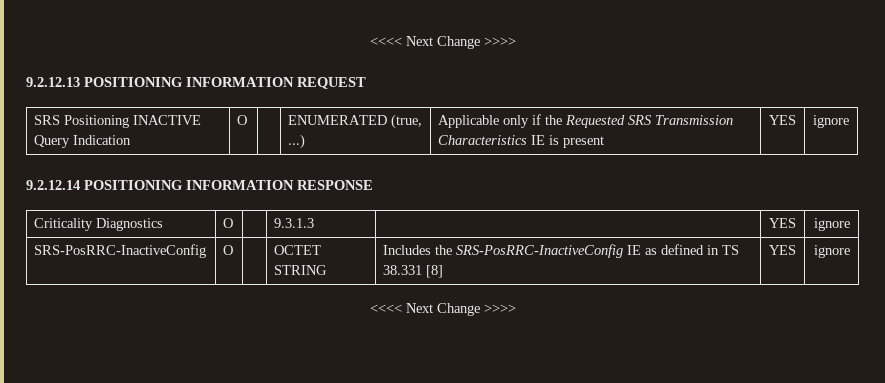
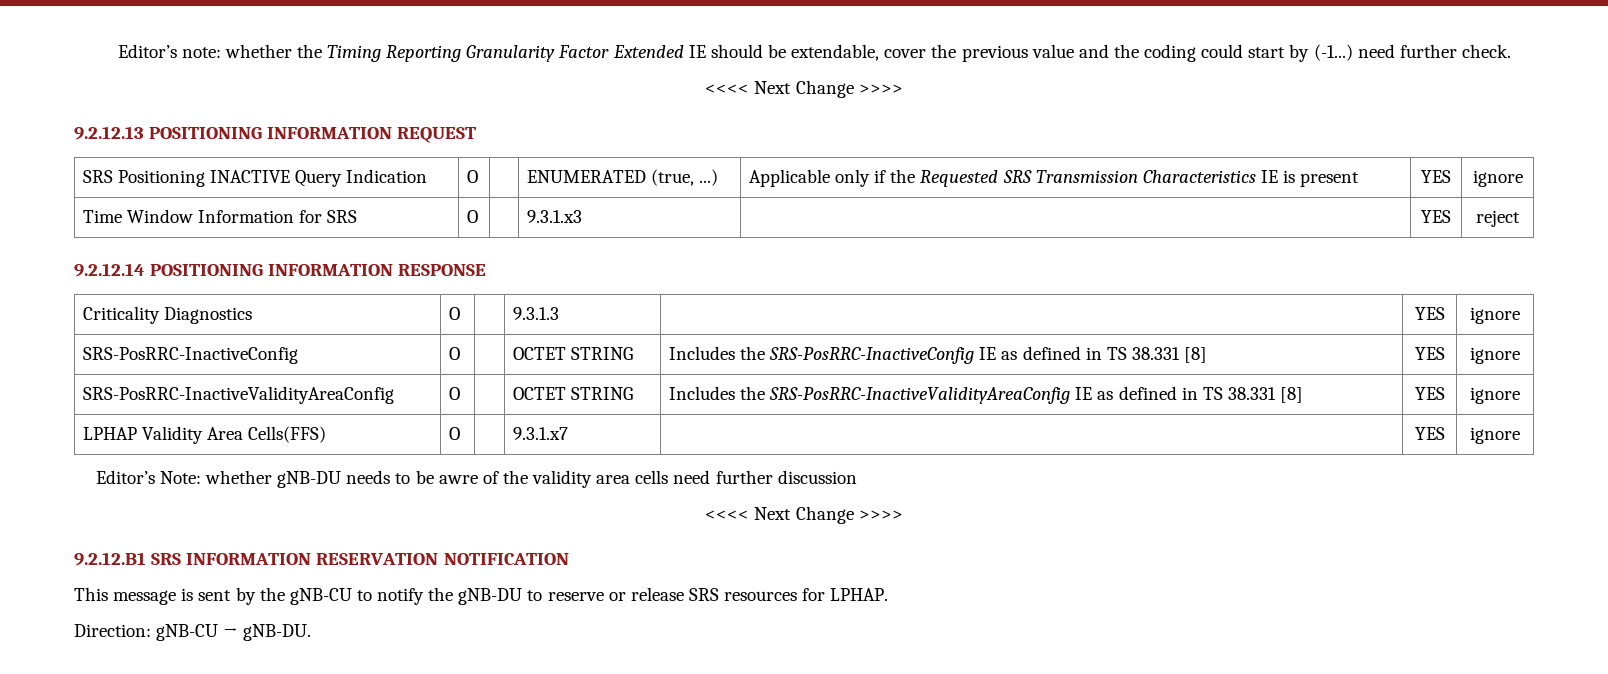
+ Editor’s note: whether the Timing Reporting Granularity Factor Extended IE should be extendable, cover the previous value and the coding could start by (-1...) need further check.
+ Time Window Information for SRS | O | | 9.3.1.x3 | | YES | reject
  SRS-PosRRC-InactiveConfig | O | | OCTET STRING | Includes the SRS-PosRRC-InactiveConfig IE as defined in TS 38.331 [8] | YES | ignore
+ SRS-PosRRC-InactiveValidityAreaConfig | O | | OCTET STRING | Includes the SRS-PosRRC-InactiveValidityAreaConfig IE as defined in TS 38.331 [8] | YES | ignore
+ LPHAP Validity Area Cells(FFS) | O | | 9.3.1.x7 | | YES | ignore
+ Editor’s Note: whether gNB-DU needs to be awre of the validity area cells need further discussion
  <<<< Next Change >>>>
+ 9.2.12.B1 SRS INFORMATION RESERVATION NOTIFICATION
+ This message is sent by the gNB-CU to notify the gNB-DU to reserve or release SRS resources for LPHAP.
+ Direction: gNB-CU → gNB-DU.

